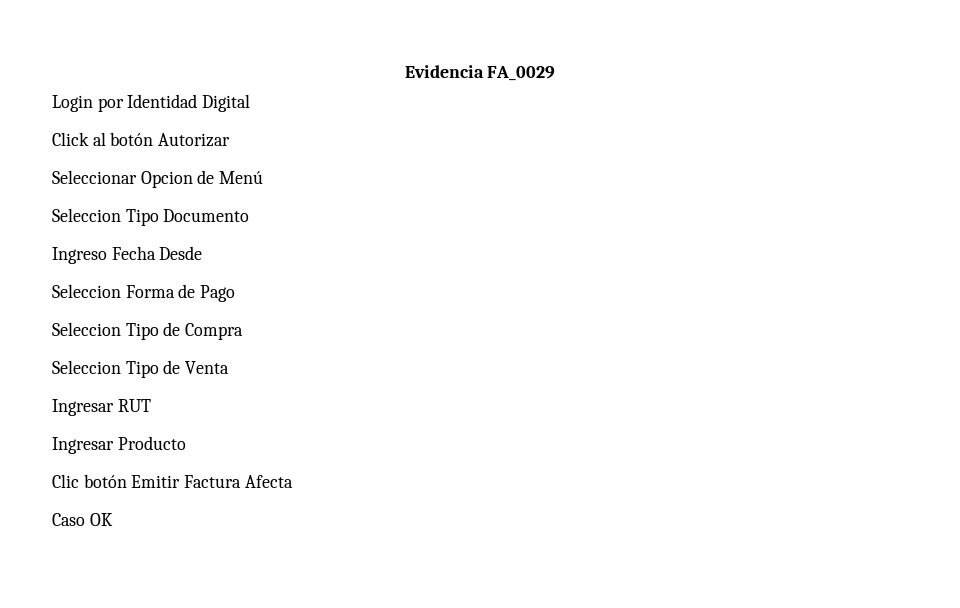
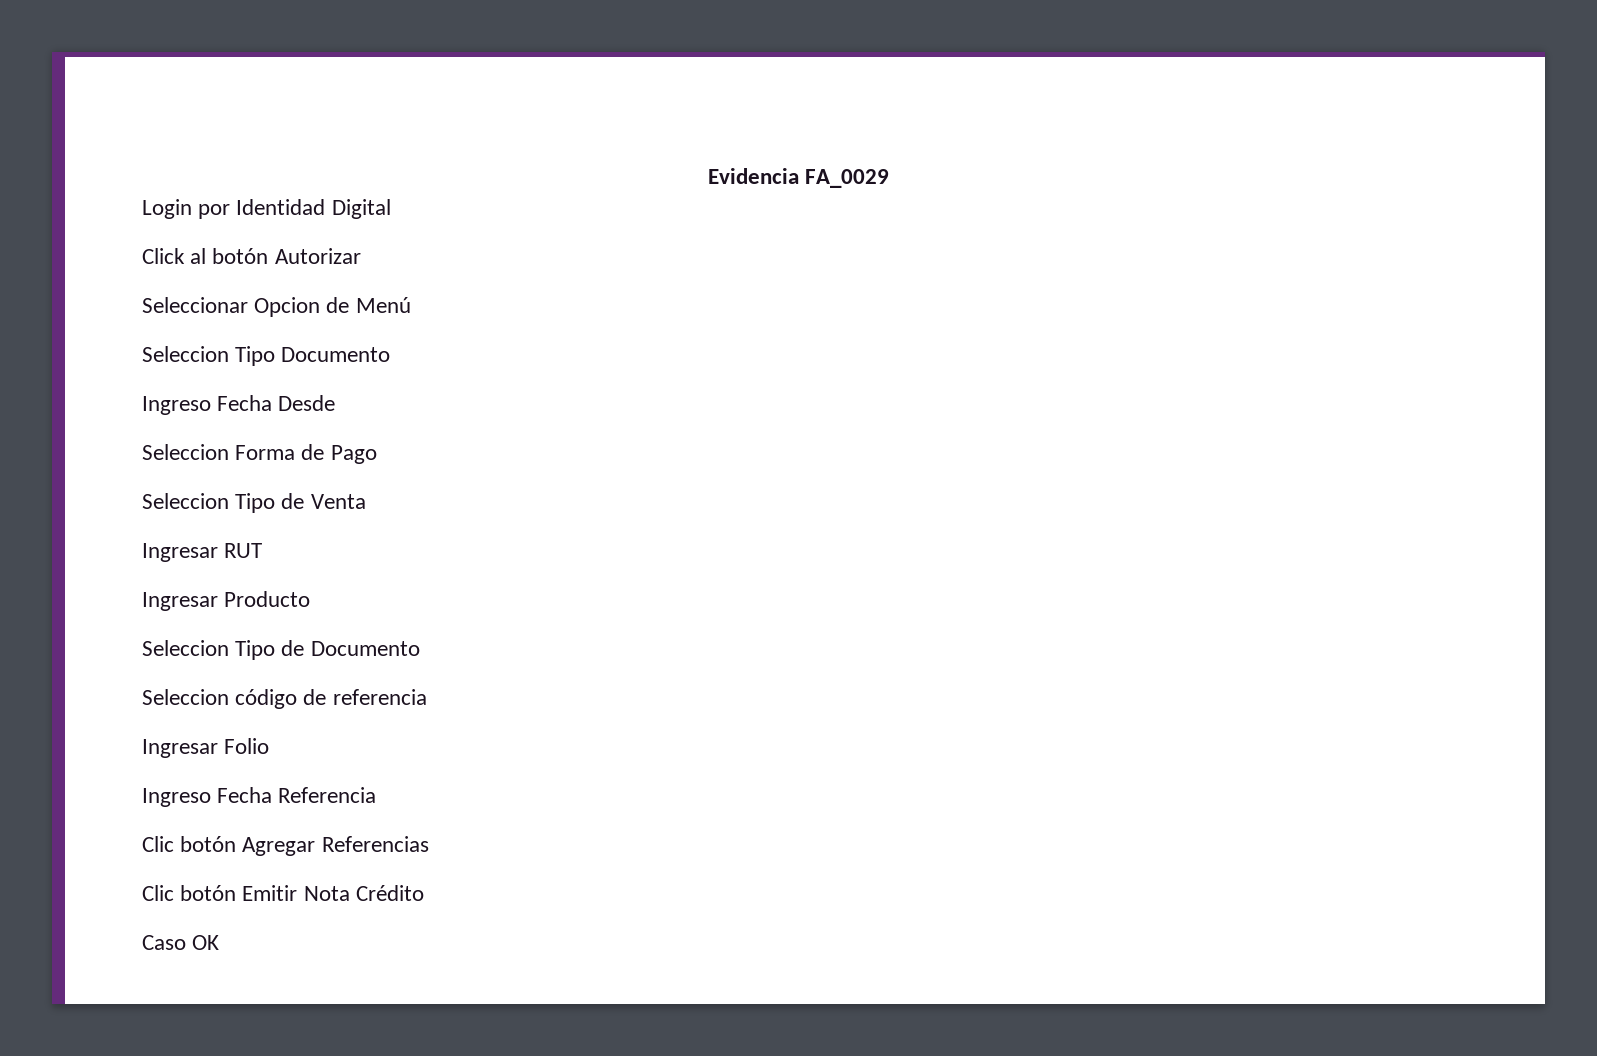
- Seleccion Tipo de Compra
+ Seleccion Tipo de Documento
+ Seleccion código de referencia
+ Ingresar Folio
+ Ingreso Fecha Referencia
+ Clic botón Agregar Referencias
- Clic botón Emitir Factura Afecta
+ Clic botón Emitir Nota Crédito

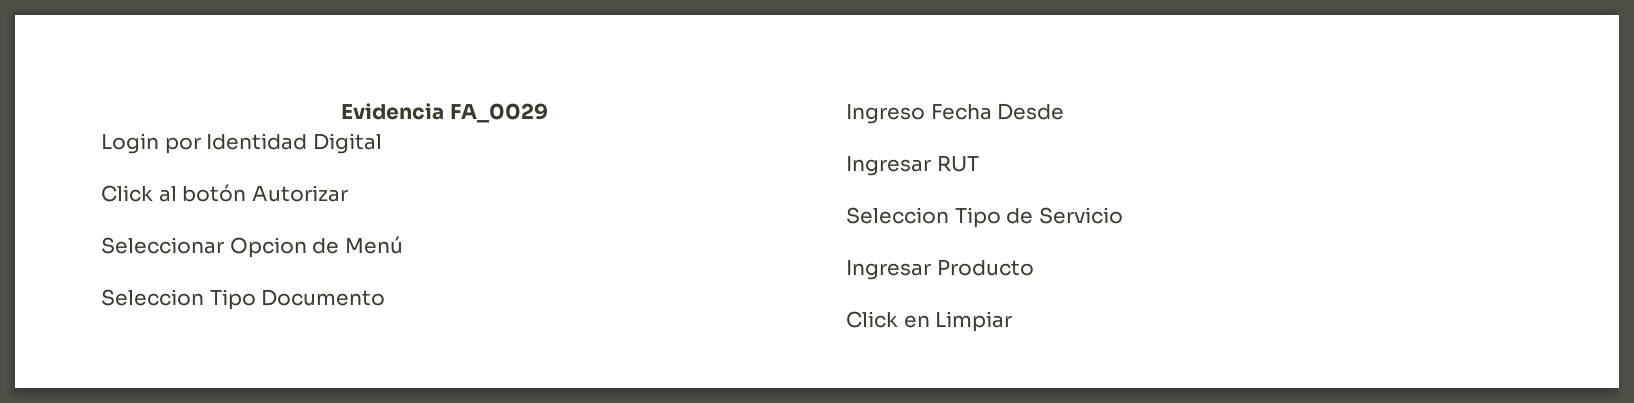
- Seleccion Forma de Pago
- Seleccion Tipo de Venta
  Ingresar RUT
+ Seleccion Tipo de Servicio
- Seleccion Tipo de Documento
- Seleccion código de referencia
- Ingresar Folio
- Ingreso Fecha Referencia
- Clic botón Agregar Referencias
- Clic botón Emitir Nota Crédito
- Caso OK
+ Click en Limpiar

